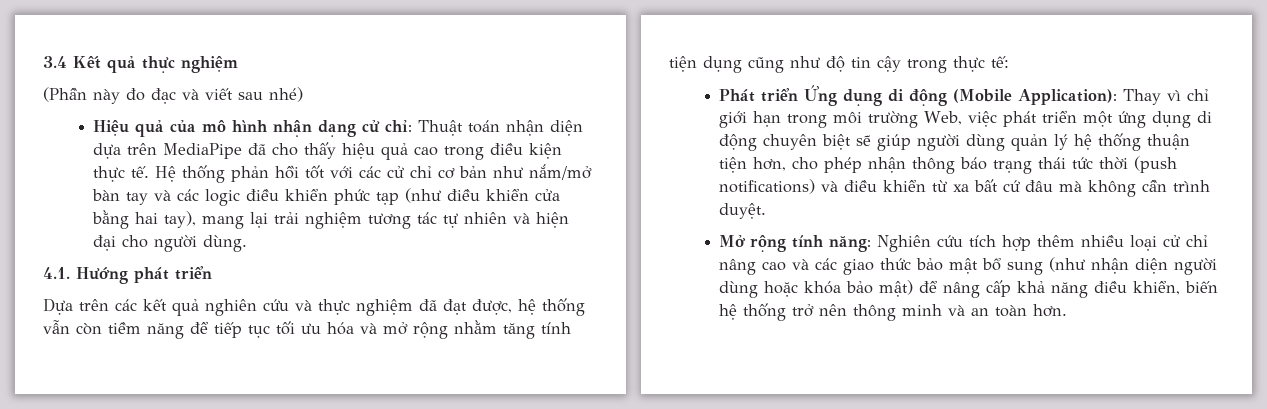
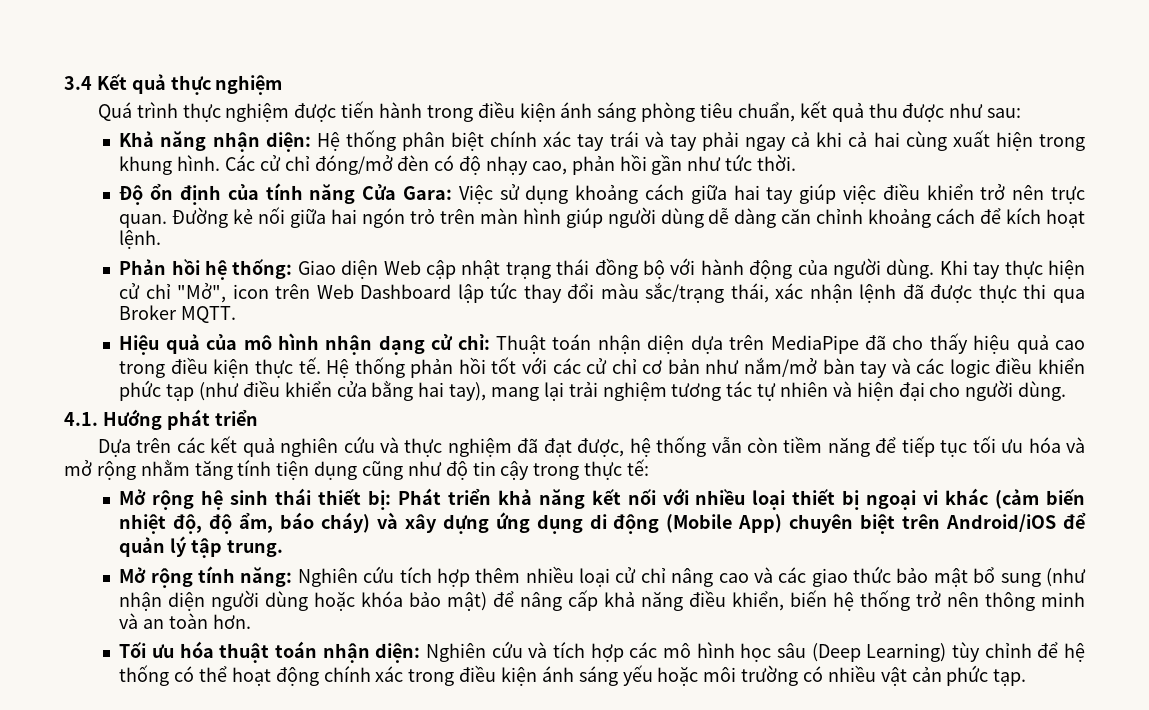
- (Phần này đo đạc và viết sau nhé)
+ Quá trình thực nghiệm được tiến hành trong điều kiện ánh sáng phòng tiêu chuẩn, kết quả thu được như sau:
+ Khả năng nhận diện: Hệ thống phân biệt chính xác tay trái và tay phải ngay cả khi cả hai cùng xuất hiện trong khung hình. Các cử chỉ đóng/mở đèn có độ nhạy cao, phản hồi gần như tức thời.
+ Độ ổn định của tính năng Cửa Gara: Việc sử dụng khoảng cách giữa hai tay giúp việc điều khiển trở nên trực quan. Đường kẻ nối giữa hai ngón trỏ trên màn hình giúp người dùng dễ dàng căn chỉnh khoảng cách để kích hoạt lệnh.
+ Phản hồi hệ thống: Giao diện Web cập nhật trạng thái đồng bộ với hành động của người dùng. Khi tay thực hiện cử chỉ "Mở", icon trên Web Dashboard lập tức thay đổi màu sắc/trạng thái, xác nhận lệnh đã được thực thi qua Broker MQTT.
- Phát triển Ứng dụng di động (Mobile Application): Thay vì chỉ giới hạn trong môi trường Web, việc phát triển một ứng dụng di động chuyên biệt sẽ giúp người dùng quản lý hệ thống thuận tiện hơn, cho phép nhận thông báo trạng thái tức thời (push notifications) và điều khiển từ xa bất cứ đâu mà không cần trình duyệt.
+ Mở rộng hệ sinh thái thiết bị: Phát triển khả năng kết nối với nhiều loại thiết bị ngoại vi khác (cảm biến nhiệt độ, độ ẩm, báo cháy) và xây dựng ứng dụng di động (Mobile App) chuyên biệt trên Android/iOS để quản lý tập trung.
+ Tối ưu hóa thuật toán nhận diện: Nghiên cứu và tích hợp các mô hình học sâu (Deep Learning) tùy chỉnh để hệ thống có thể hoạt động chính xác trong điều kiện ánh sáng yếu hoặc môi trường có nhiều vật cản phức tạp.

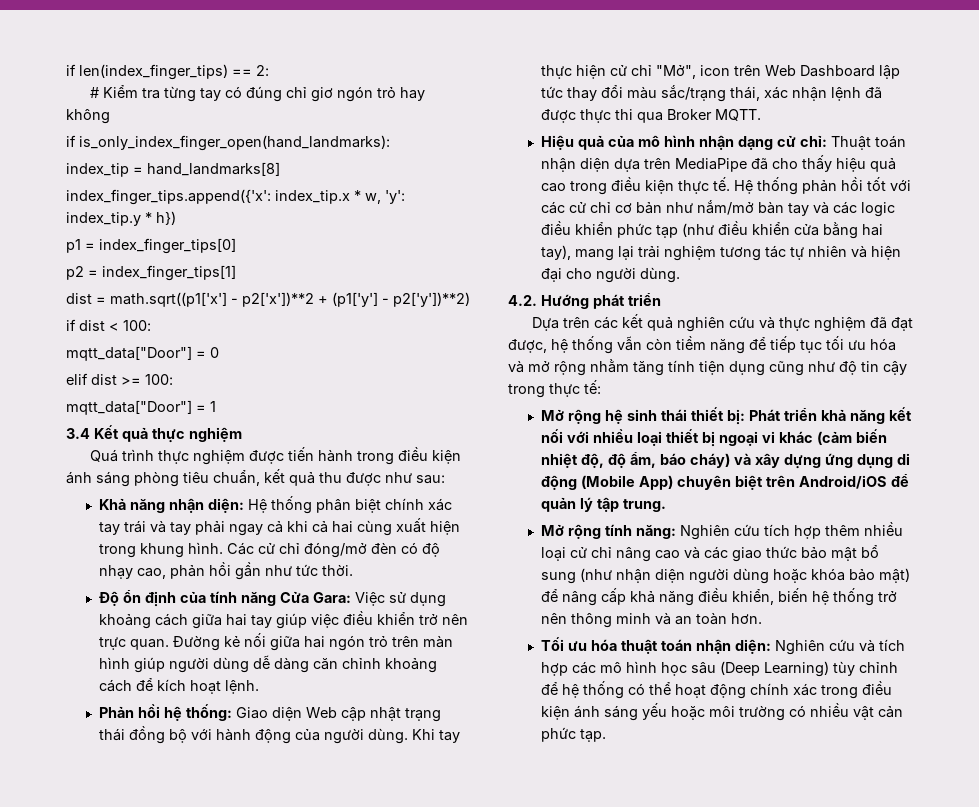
+ if len(index_finger_tips) == 2:
+ # Kiểm tra từng tay có đúng chỉ giơ ngón trỏ hay không
+ if is_only_index_finger_open(hand_landmarks):
+ index_tip = hand_landmarks[8]
+ index_finger_tips.append({'x': index_tip.x * w, 'y': index_tip.y * h})
+ p1 = index_finger_tips[0]
+ p2 = index_finger_tips[1]
+ dist = math.sqrt((p1['x'] - p2['x'])**2 + (p1['y'] - p2['y'])**2)
+ if dist < 100:
+ mqtt_data["Door"] = 0
+ elif dist >= 100:
+ mqtt_data["Door"] = 1
- 4.1. Hướng phát triển
+ 4.2. Hướng phát triển

